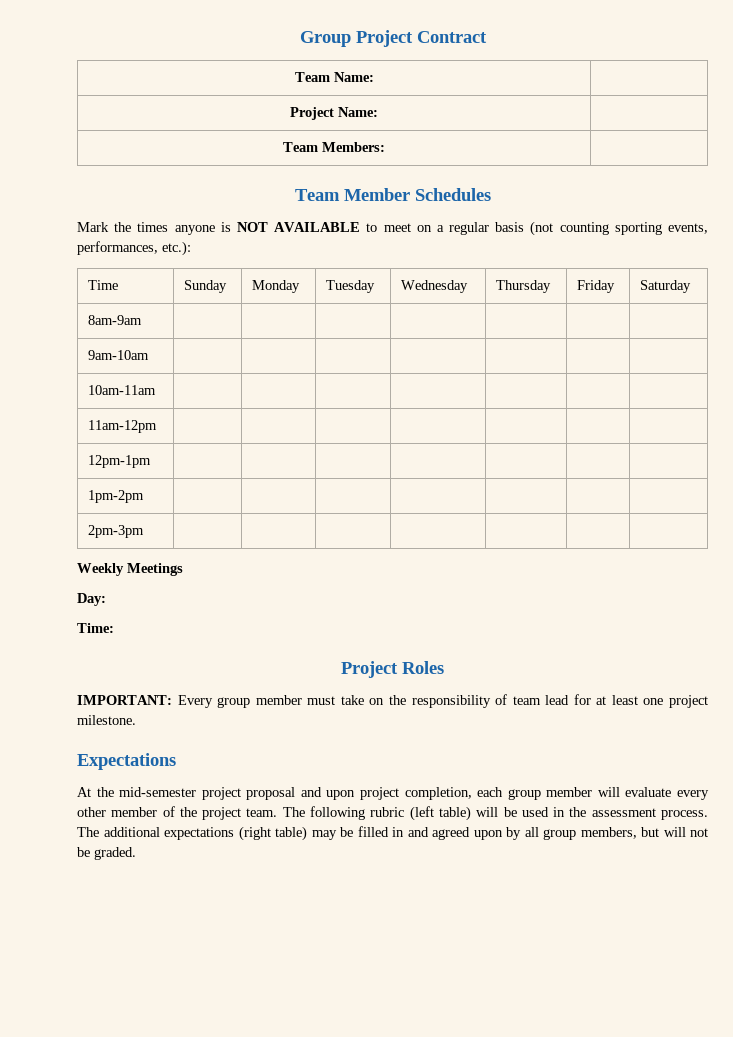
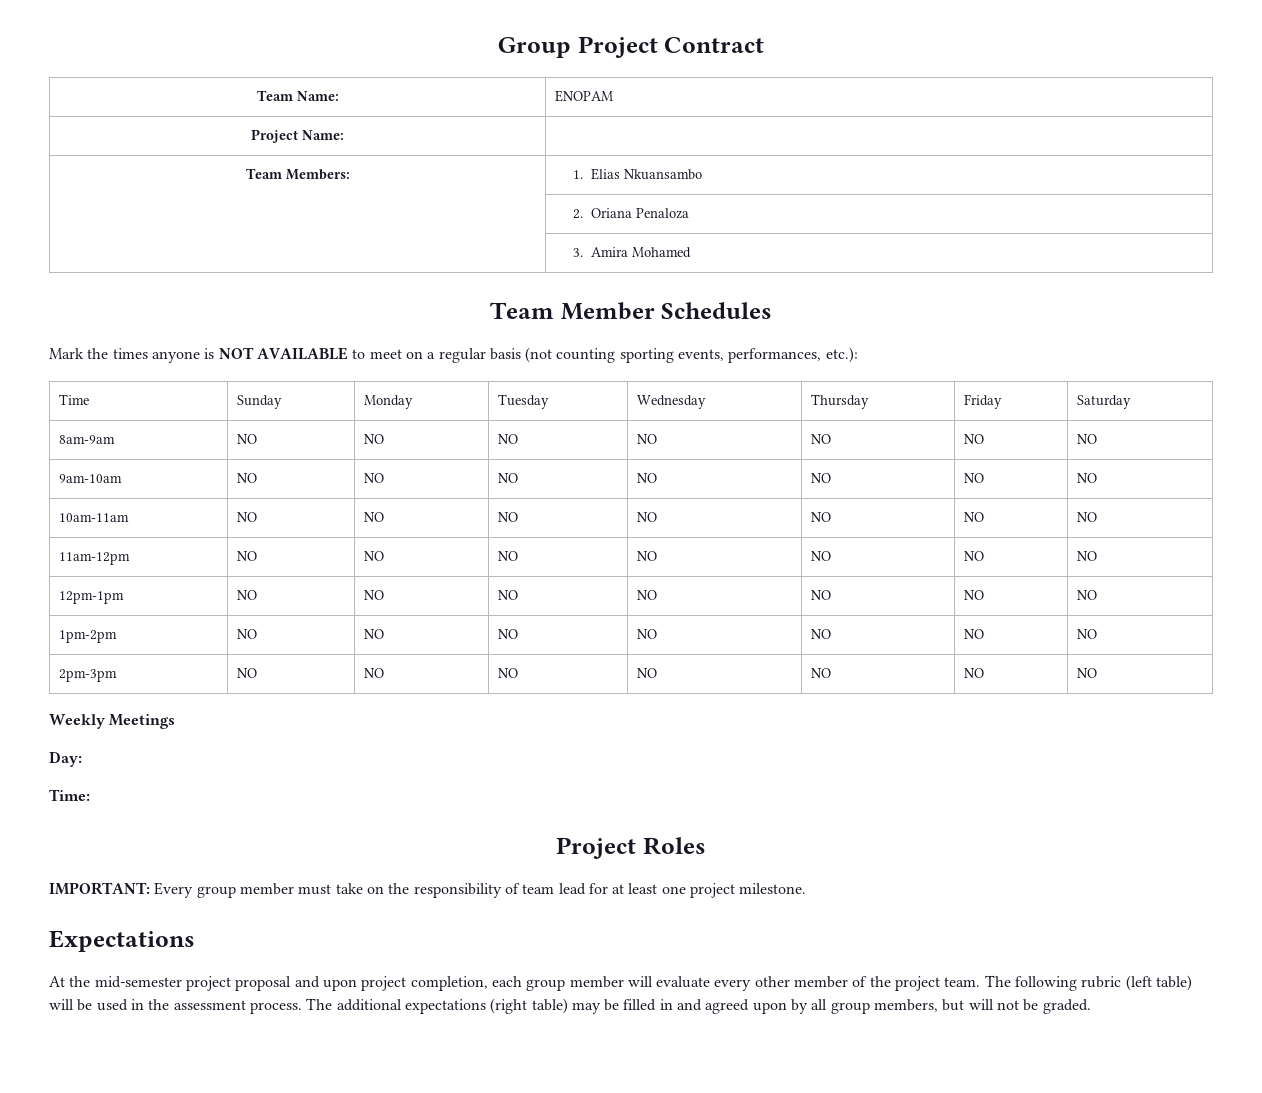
- Team Name: |
+ Team Name: | ENOPAM
- Team Members: |
+ Team Members: | 1. Elias Nkuansambo
+ | 2. Oriana Penaloza
+ | 3. Amira Mohamed
- 8am-9am | | | | | | |
- 9am-10am | | | | | | |
- 10am-11am | | | | | | |
- 11am-12pm | | | | | | |
- 12pm-1pm | | | | | | |
- 1pm-2pm | | | | | | |
- 2pm-3pm | | | | | | |
+ 8am-9am | NO | NO | NO | NO | NO | NO | NO
+ 9am-10am | NO | NO | NO | NO | NO | NO | NO
+ 10am-11am | NO | NO | NO | NO | NO | NO | NO
+ 11am-12pm | NO | NO | NO | NO | NO | NO | NO
+ 12pm-1pm | NO | NO | NO | NO | NO | NO | NO
+ 1pm-2pm | NO | NO | NO | NO | NO | NO | NO
+ 2pm-3pm | NO | NO | NO | NO | NO | NO | NO

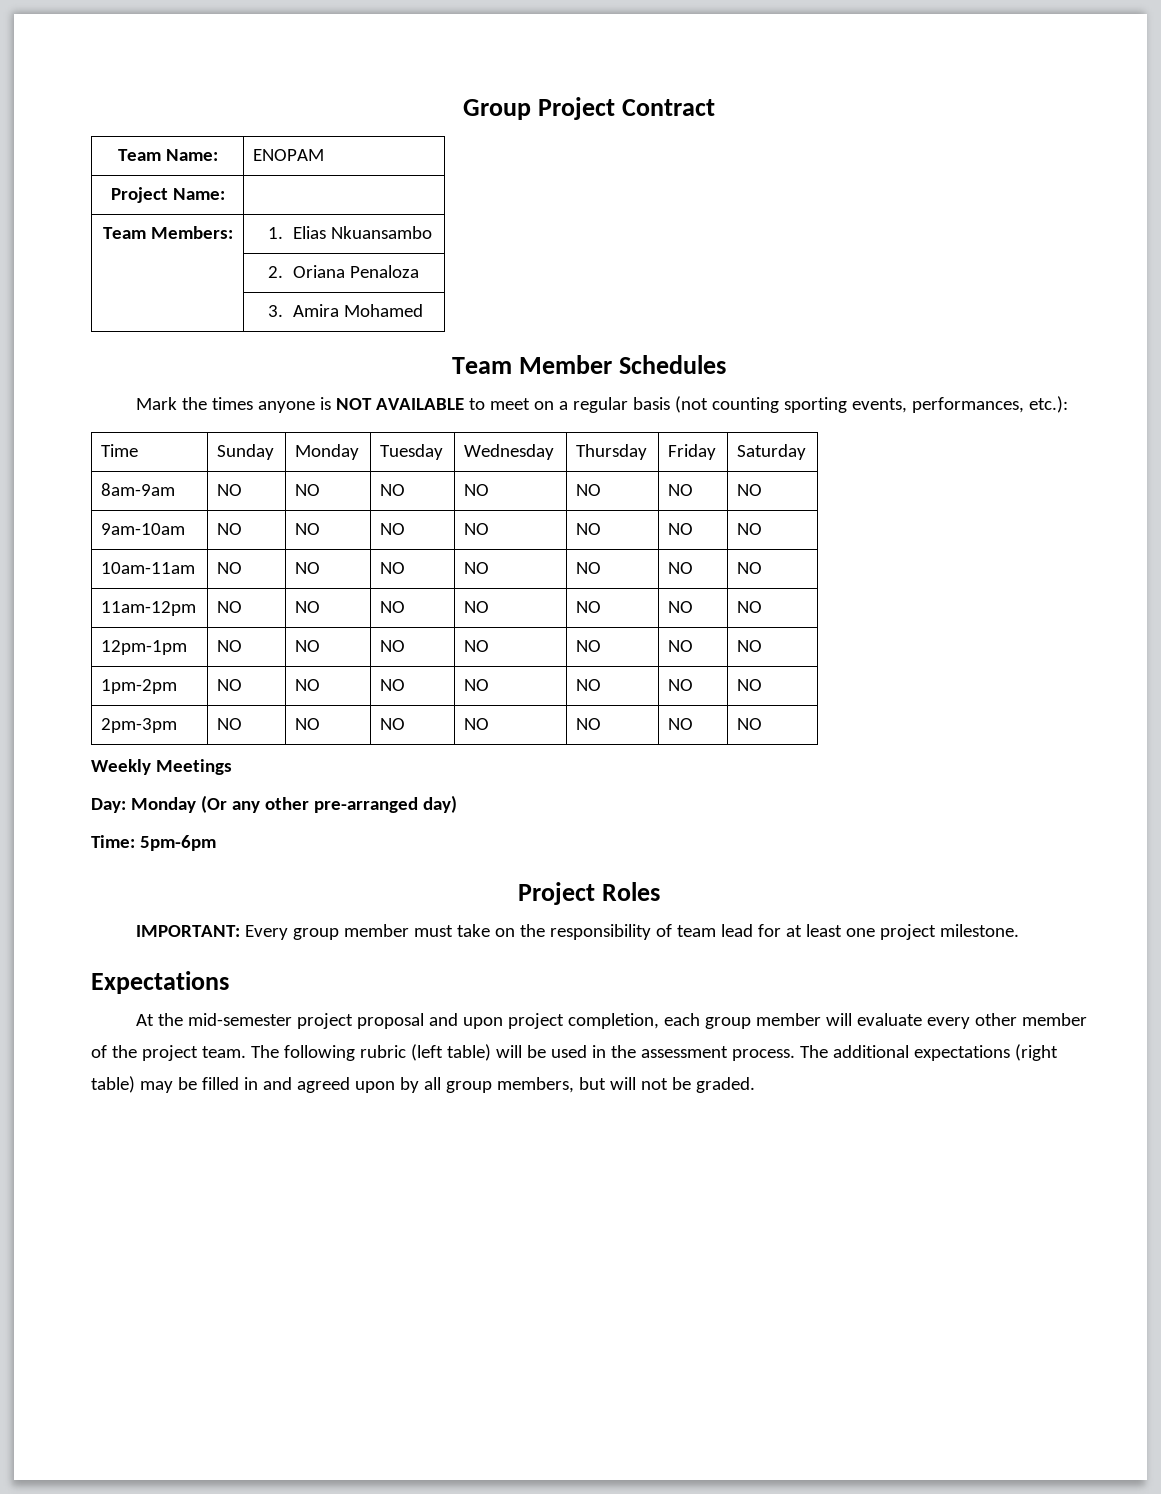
- Day:
+ Day: Monday (Or any other pre-arranged day)
- Time:
+ Time: 5pm-6pm

